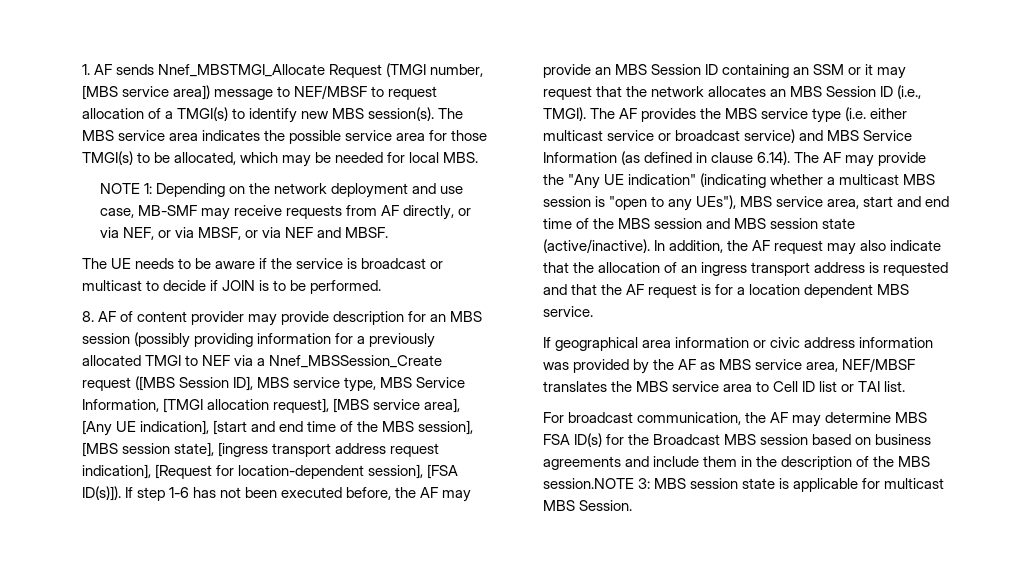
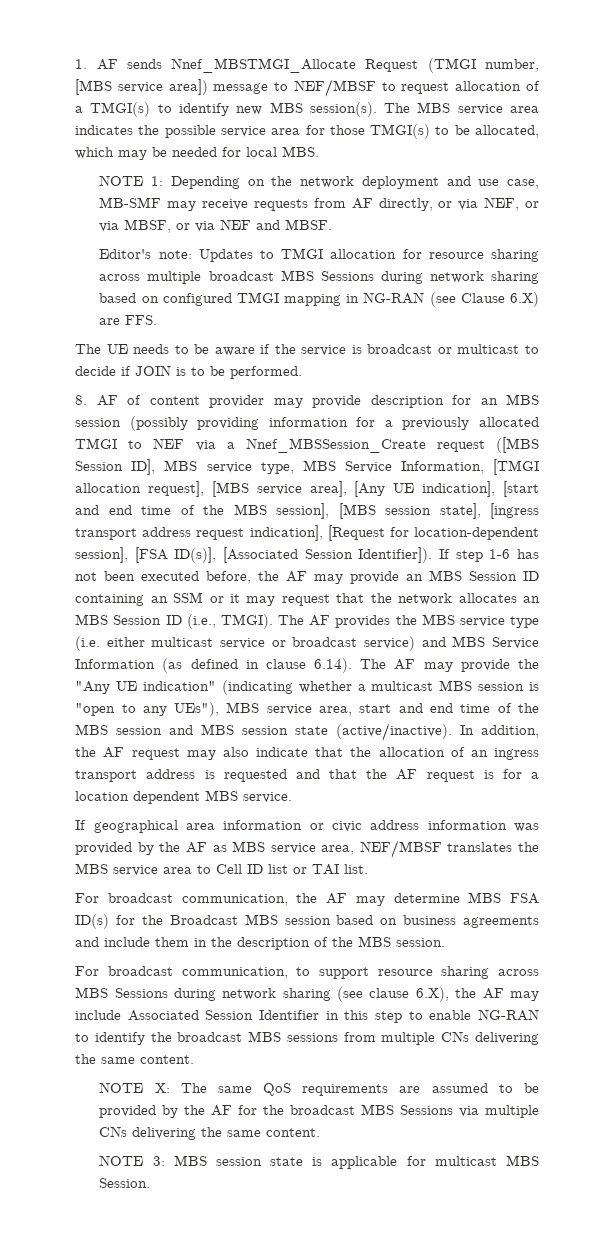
+ Editor's note: Updates to TMGI allocation for resource sharing across multiple broadcast MBS Sessions during network sharing based on configured TMGI mapping in NG-RAN (see Clause 6.X) are FFS.
- 8. AF of content provider may provide description for an MBS session (possibly providing information for a previously allocated TMGI to NEF via a Nnef_MBSSession_Create request ([MBS Session ID], MBS service type, MBS Service Information, [TMGI allocation request], [MBS service area], [Any UE indication], [start and end time of the MBS session], [MBS session state], [ingress transport address request indication], [Request for location-dependent session], [FSA ID(s)]).
+ 8. AF of content provider may provide description for an MBS session (possibly providing information for a previously allocated TMGI to NEF via a Nnef_MBSSession_Create request ([MBS Session ID], MBS service type, MBS Service Information, [TMGI allocation request], [MBS service area], [Any UE indication], [start and end time of the MBS session], [MBS session state], [ingress transport address request indication], [Request for location-dependent session], [FSA ID(s)], [Associated Session Identifier]).
- For broadcast communication, the AF may determine MBS FSA ID(s) for the Broadcast MBS session based on business agreements and include them in the description of the MBS session.NOTE 3: MBS session state is applicable for multicast MBS Session.
+ For broadcast communication, the AF may determine MBS FSA ID(s) for the Broadcast MBS session based on business agreements and include them in the description of the MBS session.
+ For broadcast communication, to support resource sharing across MBS Sessions during network sharing (see clause 6.X), the AF may include Associated Session Identifier in this step to enable NG-RAN to identify the broadcast MBS sessions from multiple CNs delivering the same content.
+ NOTE X: The same QoS requirements are assumed to be provided by the AF for the broadcast MBS Sessions via multiple CNs delivering the same content.
+ NOTE 3: MBS session state is applicable for multicast MBS Session.

